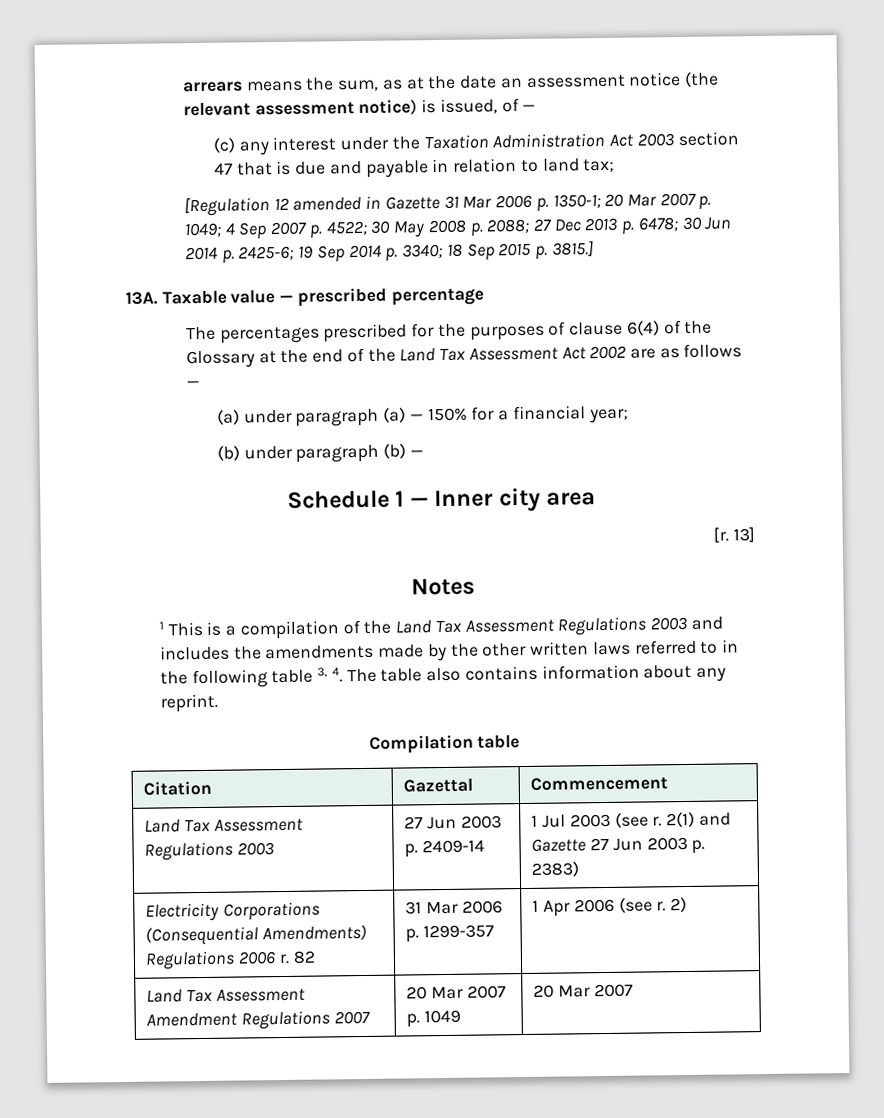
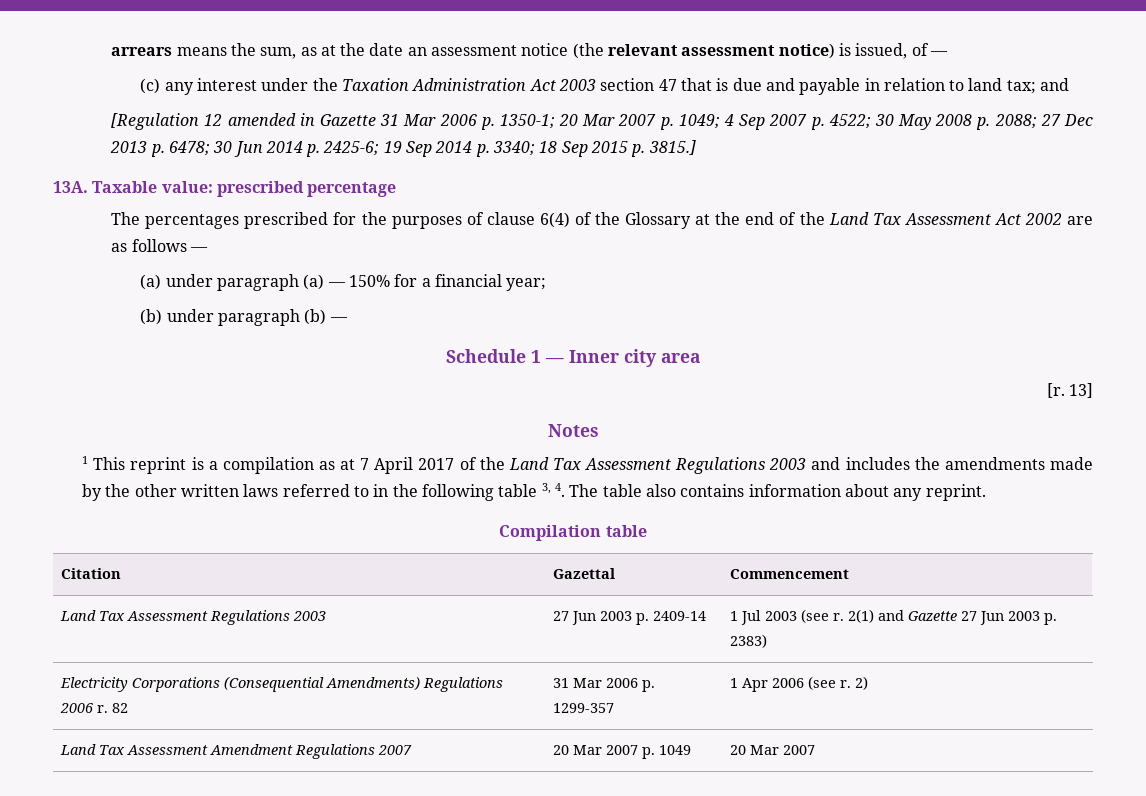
- (c) any interest under the Taxation Administration Act 2003 section 47 that is due and payable in relation to land tax;
+ (c) any interest under the Taxation Administration Act 2003 section 47 that is due and payable in relation to land tax; and
- Taxable value — prescribed percentage
+ Taxable value: prescribed percentage
- 1 This is a compilation of the Land Tax Assessment Regulations 2003 and includes the amendments made by the other written laws referred to in the following table 3, 4. The table also contains information about any reprint.
+ 1 This reprint is a compilation as at 7 April 2017 of the Land Tax Assessment Regulations 2003 and includes the amendments made by the other written laws referred to in the following table 3, 4. The table also contains information about any reprint.

